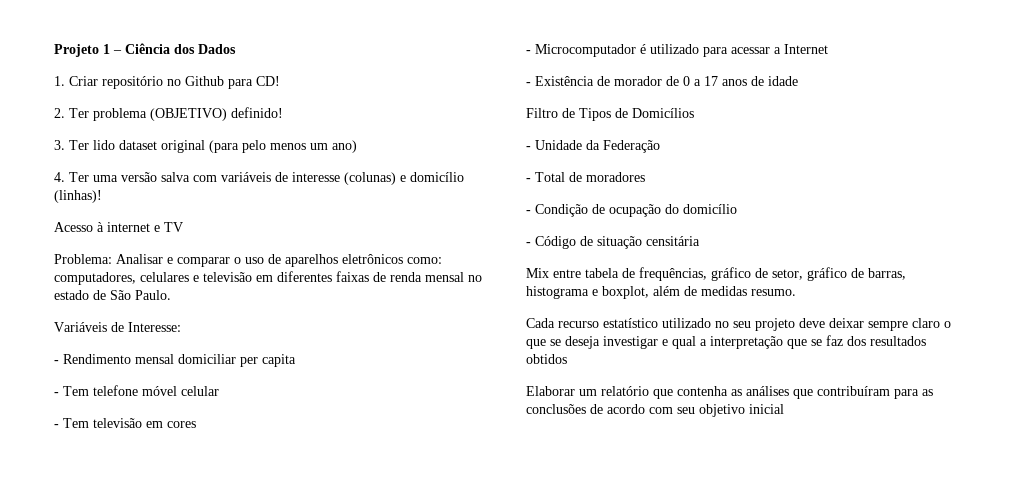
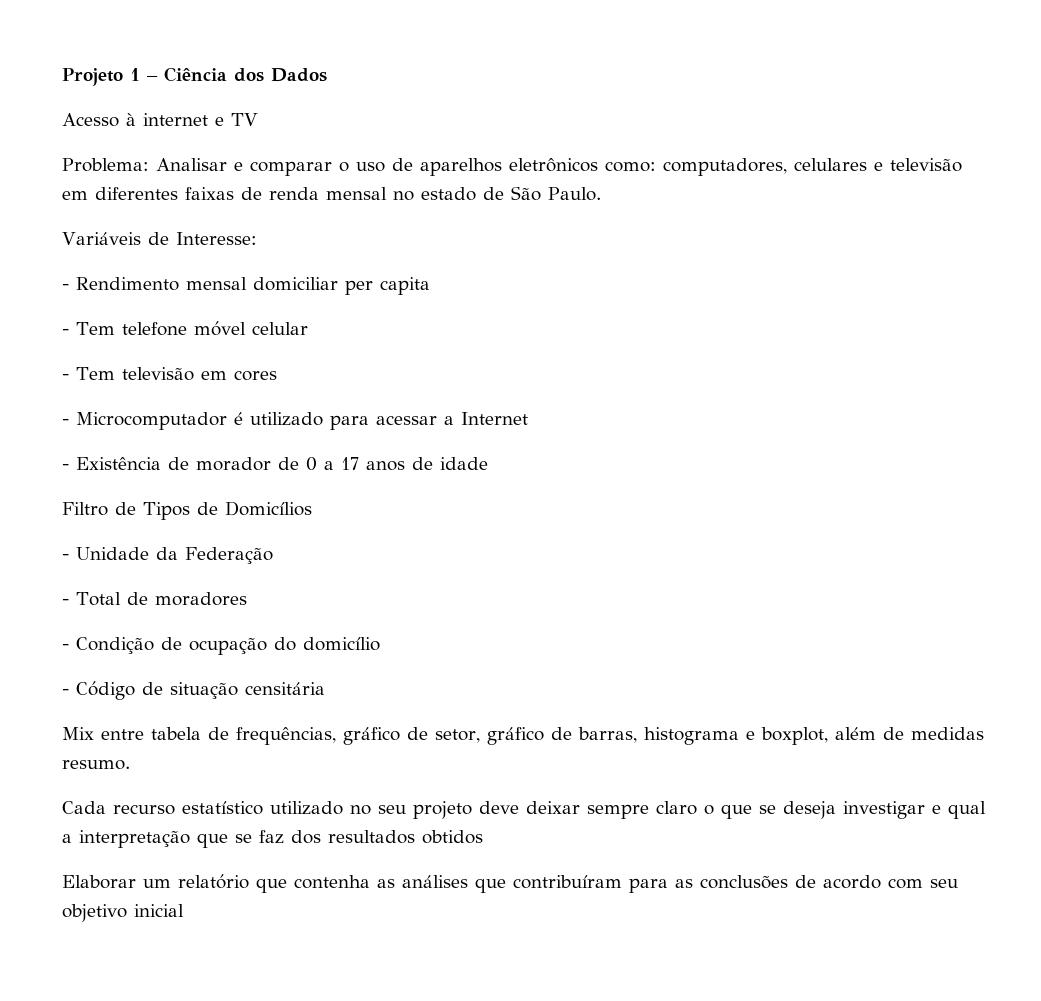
- 1. Criar repositório no Github para CD!
- 2. Ter problema (OBJETIVO) definido!
- 3. Ter lido dataset original (para pelo menos um ano)
- 4. Ter uma versão salva com variáveis de interesse (colunas) e domicílio (linhas)!

